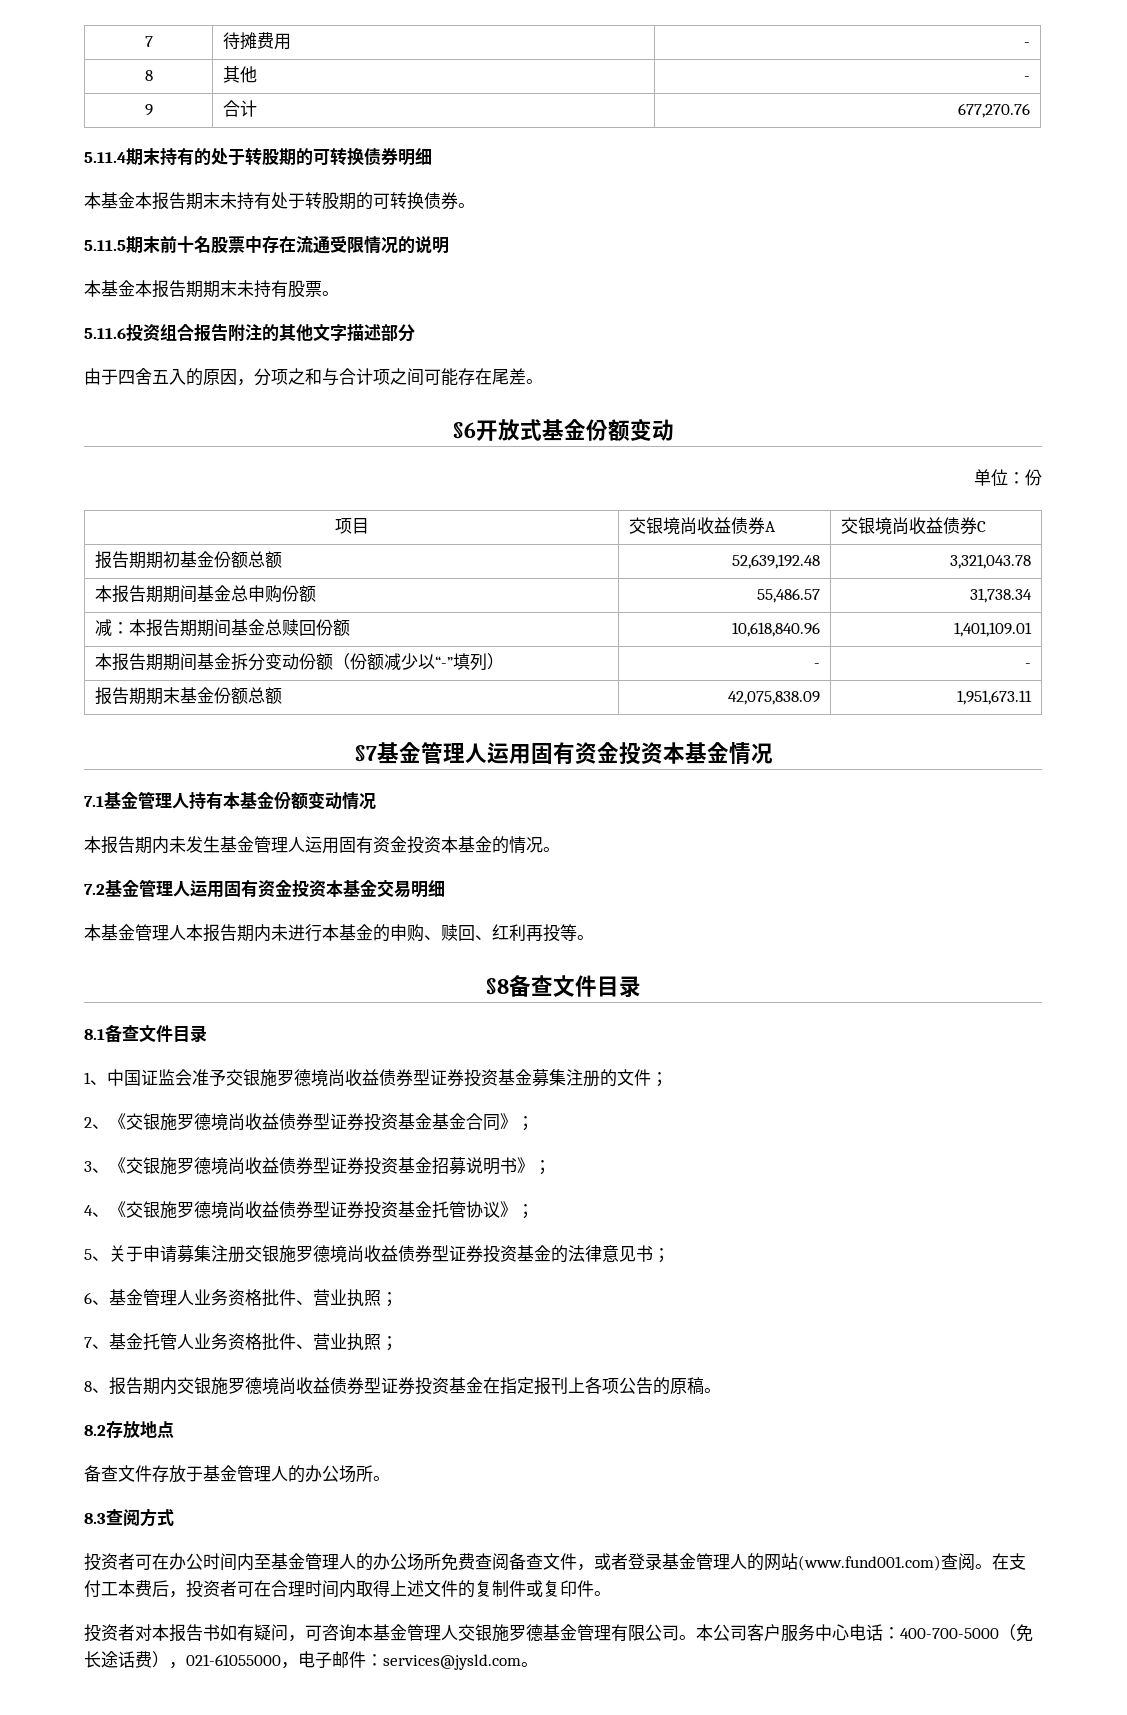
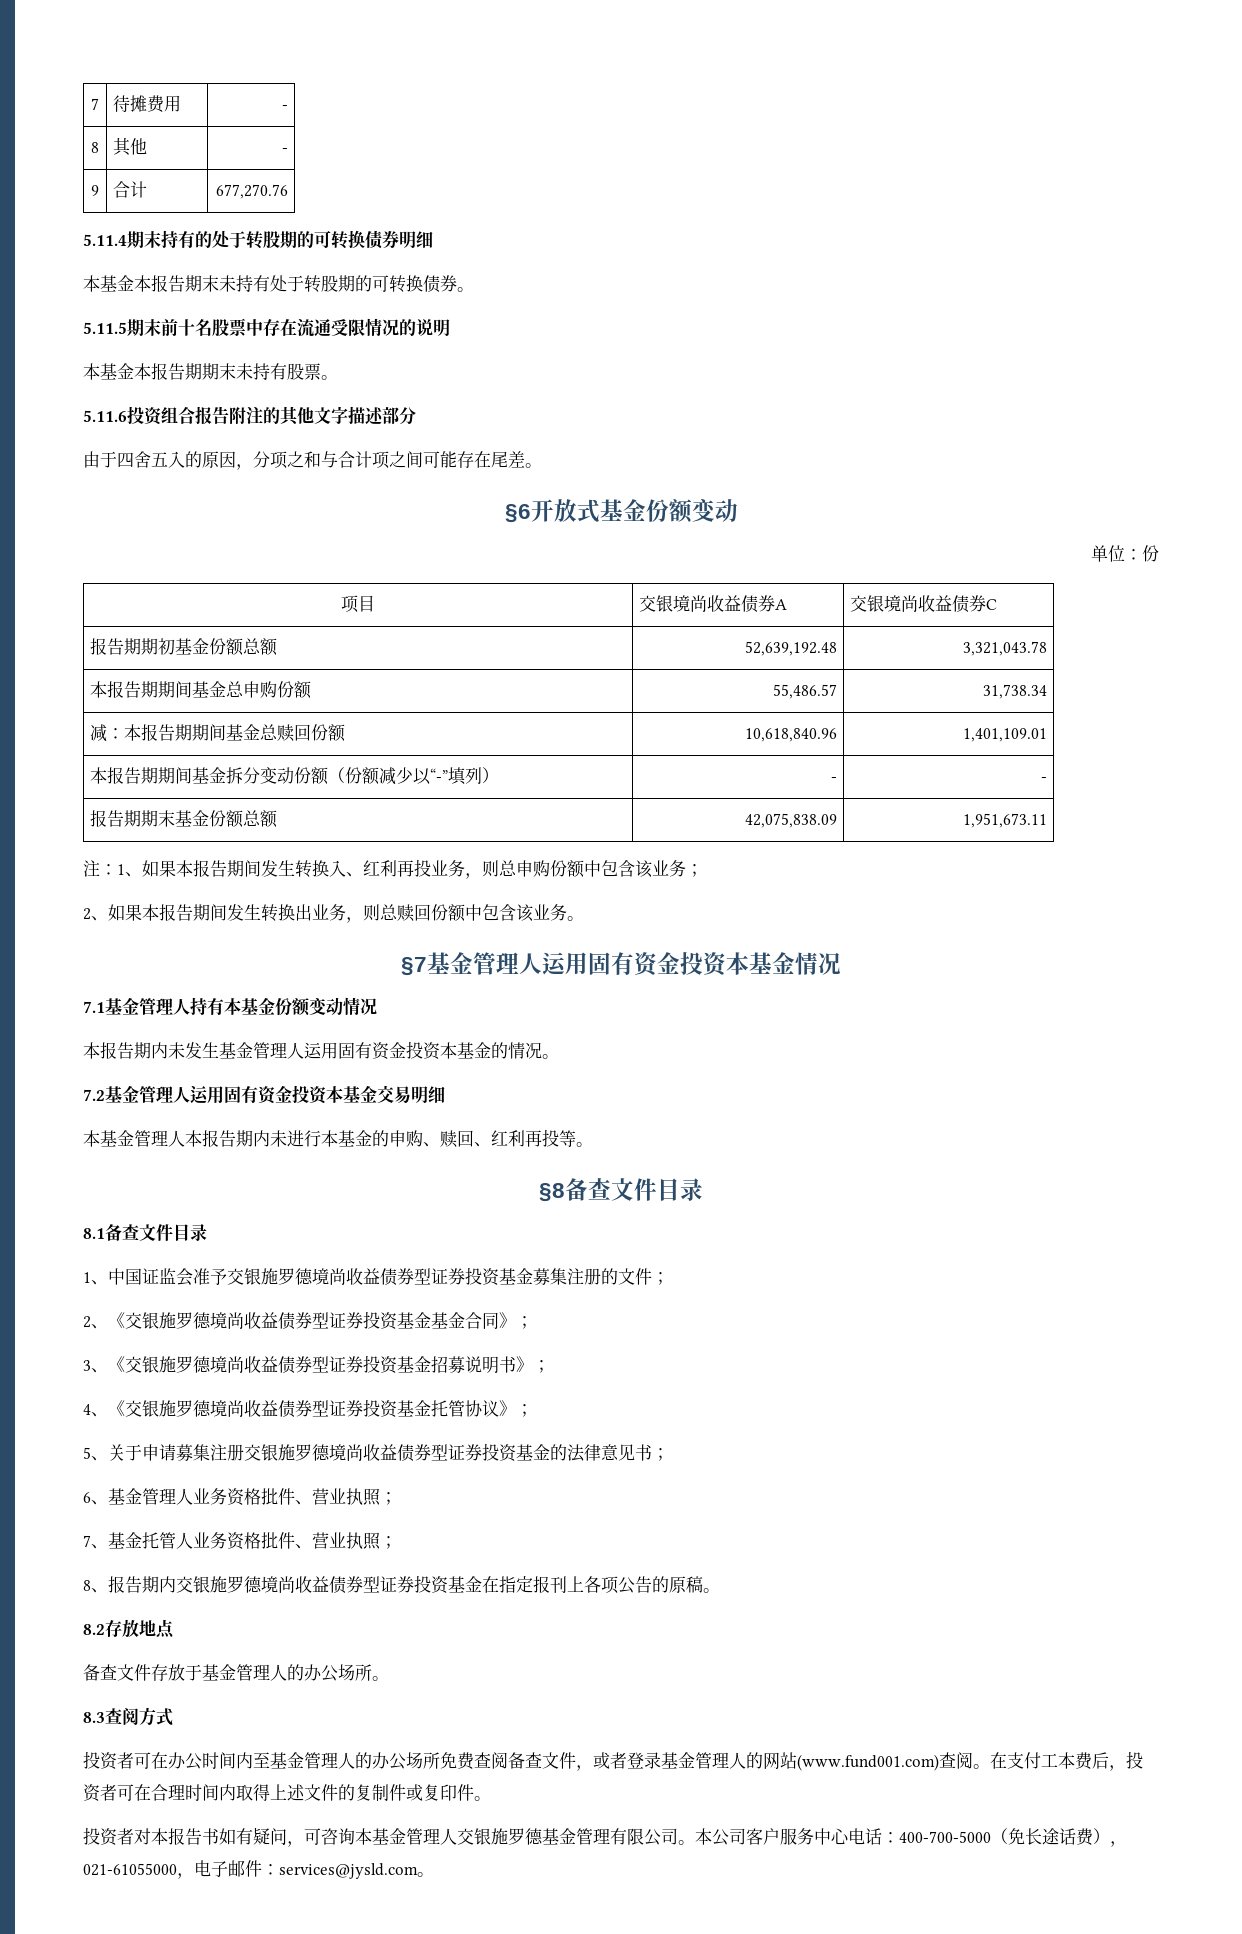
+ 注：1、如果本报告期间发生转换入、红利再投业务，则总申购份额中包含该业务；
+ 2、如果本报告期间发生转换出业务，则总赎回份额中包含该业务。

